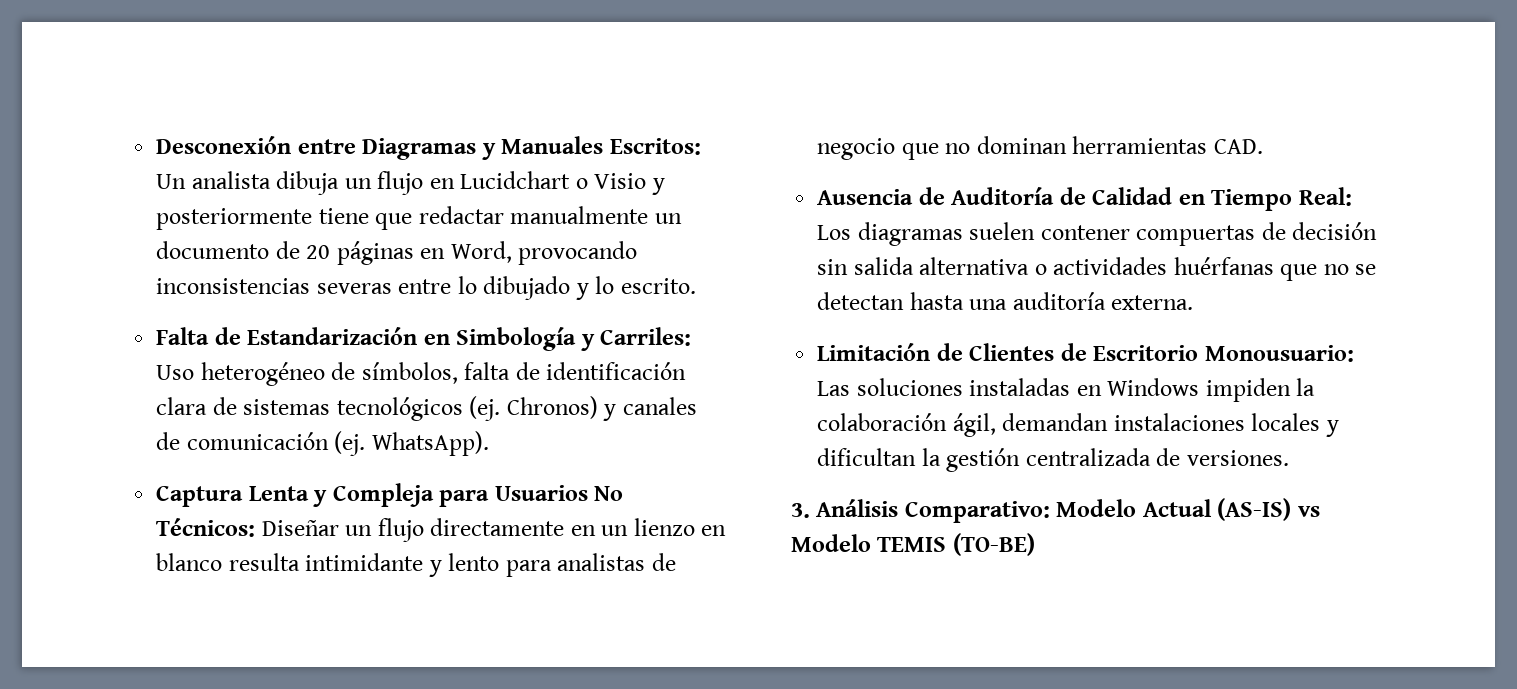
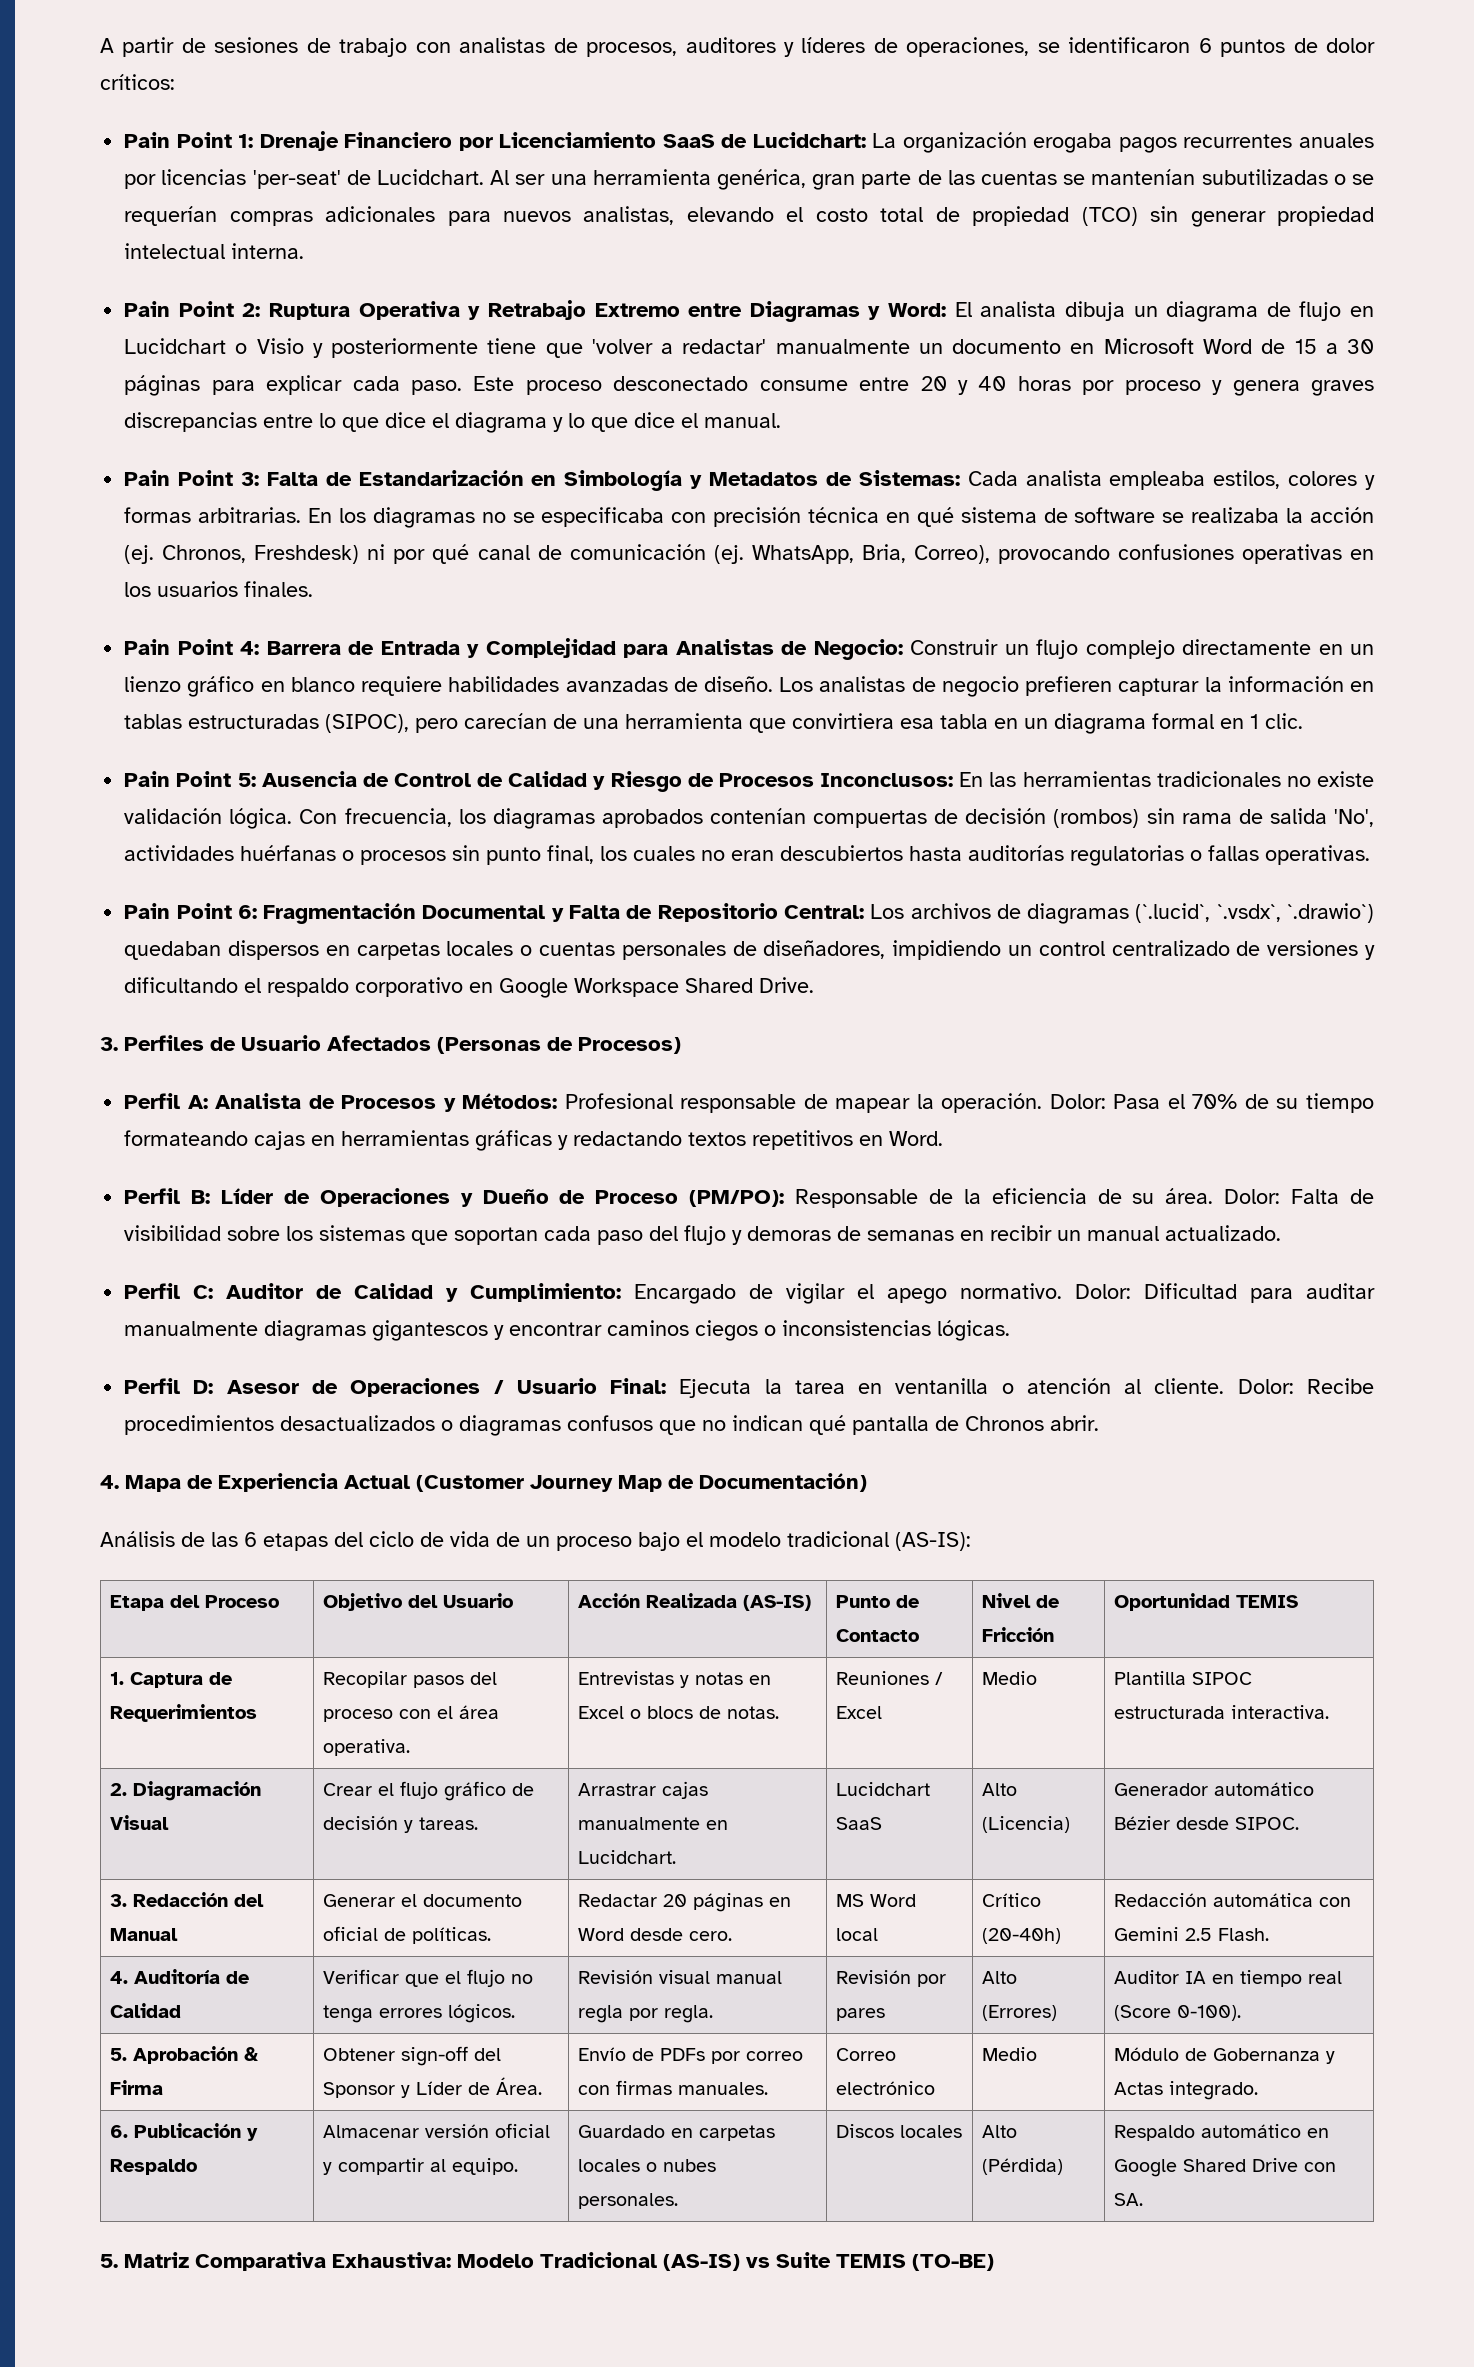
- Desconexión entre Diagramas y Manuales Escritos: Un analista dibuja un flujo en Lucidchart o Visio y posteriormente tiene que redactar manualmente un documento de 20 páginas en Word, provocando inconsistencias severas entre lo dibujado y lo escrito.
- Falta de Estandarización en Simbología y Carriles: Uso heterogéneo de símbolos, falta de identificación clara de sistemas tecnológicos (ej. Chronos) y canales de comunicación (ej. WhatsApp).
- Captura Lenta y Compleja para Usuarios No Técnicos: Diseñar un flujo directamente en un lienzo en blanco resulta intimidante y lento para analistas de negocio que no dominan herramientas CAD.
- Ausencia de Auditoría de Calidad en Tiempo Real: Los diagramas suelen contener compuertas de decisión sin salida alternativa o actividades huérfanas que no se detectan hasta una auditoría externa.
- Limitación de Clientes de Escritorio Monousuario: Las soluciones instaladas en Windows impiden la colaboración ágil, demandan instalaciones locales y dificultan la gestión centralizada de versiones.
- 3. Análisis Comparativo: Modelo Actual (AS-IS) vs Modelo TEMIS (TO-BE)
+ A partir de sesiones de trabajo con analistas de procesos, auditores y líderes de operaciones, se identificaron 6 puntos de dolor críticos:
+ Pain Point 1: Drenaje Financiero por Licenciamiento SaaS de Lucidchart: La organización erogaba pagos recurrentes anuales por licencias 'per-seat' de Lucidchart. Al ser una herramienta genérica, gran parte de las cuentas se mantenían subutilizadas o se requerían compras adicionales para nuevos analistas, elevando el costo total de propiedad (TCO) sin generar propiedad intelectual interna.
+ Pain Point 2: Ruptura Operativa y Retrabajo Extremo entre Diagramas y Word: El analista dibuja un diagrama de flujo en Lucidchart o Visio y posteriormente tiene que 'volver a redactar' manualmente un documento en Microsoft Word de 15 a 30 páginas para explicar cada paso. Este proceso desconectado consume entre 20 y 40 horas por proceso y genera graves discrepancias entre lo que dice el diagrama y lo que dice el manual.
+ Pain Point 3: Falta de Estandarización en Simbología y Metadatos de Sistemas: Cada analista empleaba estilos, colores y formas arbitrarias. En los diagramas no se especificaba con precisión técnica en qué sistema de software se realizaba la acción (ej. Chronos, Freshdesk) ni por qué canal de comunicación (ej. WhatsApp, Bria, Correo), provocando confusiones operativas en los usuarios finales.
+ Pain Point 4: Barrera de Entrada y Complejidad para Analistas de Negocio: Construir un flujo complejo directamente en un lienzo gráfico en blanco requiere habilidades avanzadas de diseño. Los analistas de negocio prefieren capturar la información en tablas estructuradas (SIPOC), pero carecían de una herramienta que convirtiera esa tabla en un diagrama formal en 1 clic.
+ Pain Point 5: Ausencia de Control de Calidad y Riesgo de Procesos Inconclusos: En las herramientas tradicionales no existe validación lógica. Con frecuencia, los diagramas aprobados contenían compuertas de decisión (rombos) sin rama de salida 'No', actividades huérfanas o procesos sin punto final, los cuales no eran descubiertos hasta auditorías regulatorias o fallas operativas.
+ Pain Point 6: Fragmentación Documental y Falta de Repositorio Central: Los archivos de diagramas (`.lucid`, `.vsdx`, `.drawio`) quedaban dispersos en carpetas locales o cuentas personales de diseñadores, impidiendo un control centralizado de versiones y dificultando el respaldo corporativo en Google Workspace Shared Drive.
+ 3. Perfiles de Usuario Afectados (Personas de Procesos)
+ Perfil A: Analista de Procesos y Métodos: Profesional responsable de mapear la operación. Dolor: Pasa el 70% de su tiempo formateando cajas en herramientas gráficas y redactando textos repetitivos en Word.
+ Perfil B: Líder de Operaciones y Dueño de Proceso (PM/PO): Responsable de la eficiencia de su área. Dolor: Falta de visibilidad sobre los sistemas que soportan cada paso del flujo y demoras de semanas en recibir un manual actualizado.
+ Perfil C: Auditor de Calidad y Cumplimiento: Encargado de vigilar el apego normativo. Dolor: Dificultad para auditar manualmente diagramas gigantescos y encontrar caminos ciegos o inconsistencias lógicas.
+ Perfil D: Asesor de Operaciones / Usuario Final: Ejecuta la tarea en ventanilla o atención al cliente. Dolor: Recibe procedimientos desactualizados o diagramas confusos que no indican qué pantalla de Chronos abrir.
+ 4. Mapa de Experiencia Actual (Customer Journey Map de Documentación)
+ Análisis de las 6 etapas del ciclo de vida de un proceso bajo el modelo tradicional (AS-IS):
+ Etapa del Proceso | Objetivo del Usuario | Acción Realizada (AS-IS) | Punto de Contacto | Nivel de Fricción | Oportunidad TEMIS
+ 1. Captura de Requerimientos | Recopilar pasos del proceso con el área operativa. | Entrevistas y notas en Excel o blocs de notas. | Reuniones / Excel | Medio | Plantilla SIPOC estructurada interactiva.
+ 2. Diagramación Visual | Crear el flujo gráfico de decisión y tareas. | Arrastrar cajas manualmente en Lucidchart. | Lucidchart SaaS | Alto (Licencia) | Generador automático Bézier desde SIPOC.
+ 3. Redacción del Manual | Generar el documento oficial de políticas. | Redactar 20 páginas en Word desde cero. | MS Word local | Crítico (20-40h) | Redacción automática con Gemini 2.5 Flash.
+ 4. Auditoría de Calidad | Verificar que el flujo no tenga errores lógicos. | Revisión visual manual regla por regla. | Revisión por pares | Alto (Errores) | Auditor IA en tiempo real (Score 0-100).
+ 5. Aprobación & Firma | Obtener sign-off del Sponsor y Líder de Área. | Envío de PDFs por correo con firmas manuales. | Correo electrónico | Medio | Módulo de Gobernanza y Actas integrado.
+ 6. Publicación y Respaldo | Almacenar versión oficial y compartir al equipo. | Guardado en carpetas locales o nubes personales. | Discos locales | Alto (Pérdida) | Respaldo automático en Google Shared Drive con SA.
+ 5. Matriz Comparativa Exhaustiva: Modelo Tradicional (AS-IS) vs Suite TEMIS (TO-BE)

